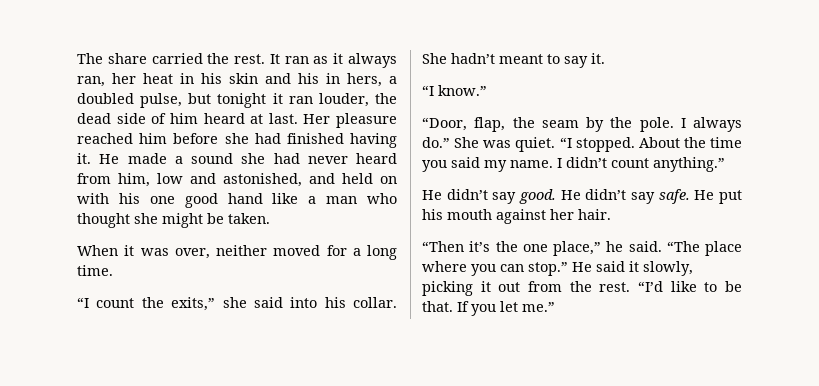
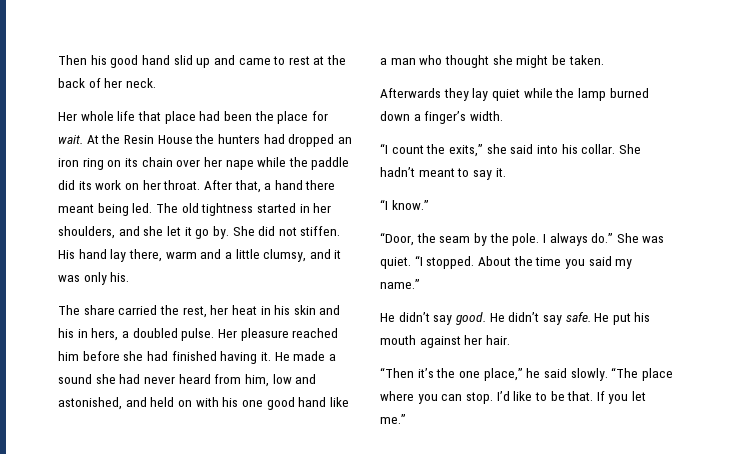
- The share carried the rest. It ran as it always ran, her heat in his skin and his in hers, a doubled pulse, but tonight it ran louder, the dead side of him heard at last.
+ Then his good hand slid up and came to rest at the back of her neck.
+ Her whole life that place had been the place for wait. At the Resin House the hunters had dropped an iron ring on its chain over her nape while the paddle did its work on her throat. After that, a hand there meant being led. The old tightness started in her shoulders, and she let it go by. She did not stiffen. His hand lay there, warm and a little clumsy, and it was only his.
+ The share carried the rest, her heat in his skin and his in hers, a doubled pulse.
- When it was over, neither moved for a long time.
+ Afterwards they lay quiet while the lamp burned down a finger’s width.
- “Door, flap, the seam by the pole.
+ “Door, the seam by the pole.
- About the time you said my name. I didn’t count anything.”
+ About the time you said my name.”
- “Then it’s the one place,” he said.
+ “Then it’s the one place,” he said slowly.
- “The place where you can stop.” He said it slowly, picking it out from the rest. “I’d like to be that.
+ “The place where you can stop. I’d like to be that.

